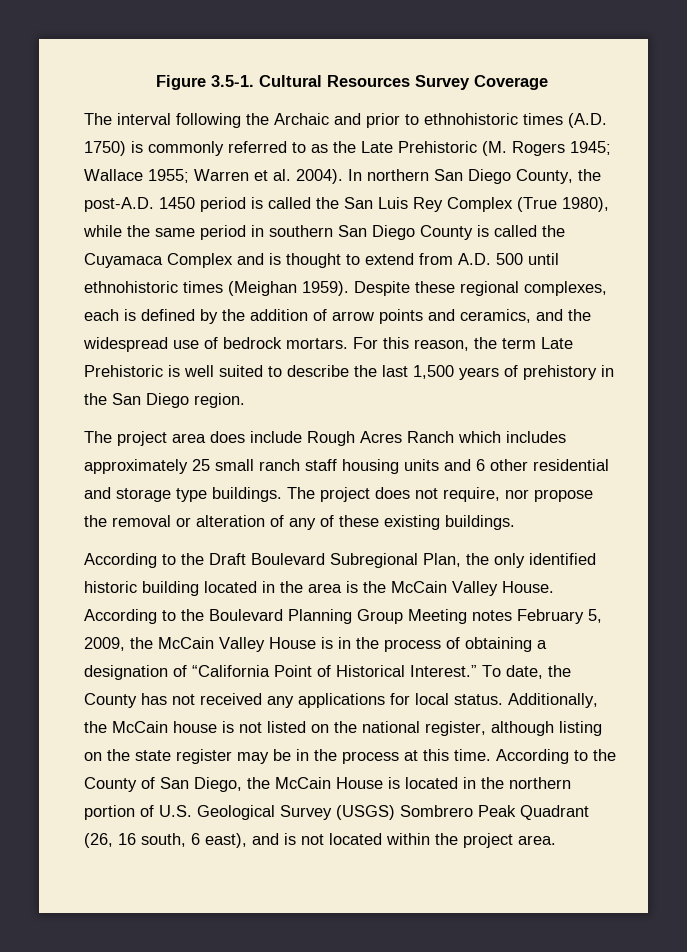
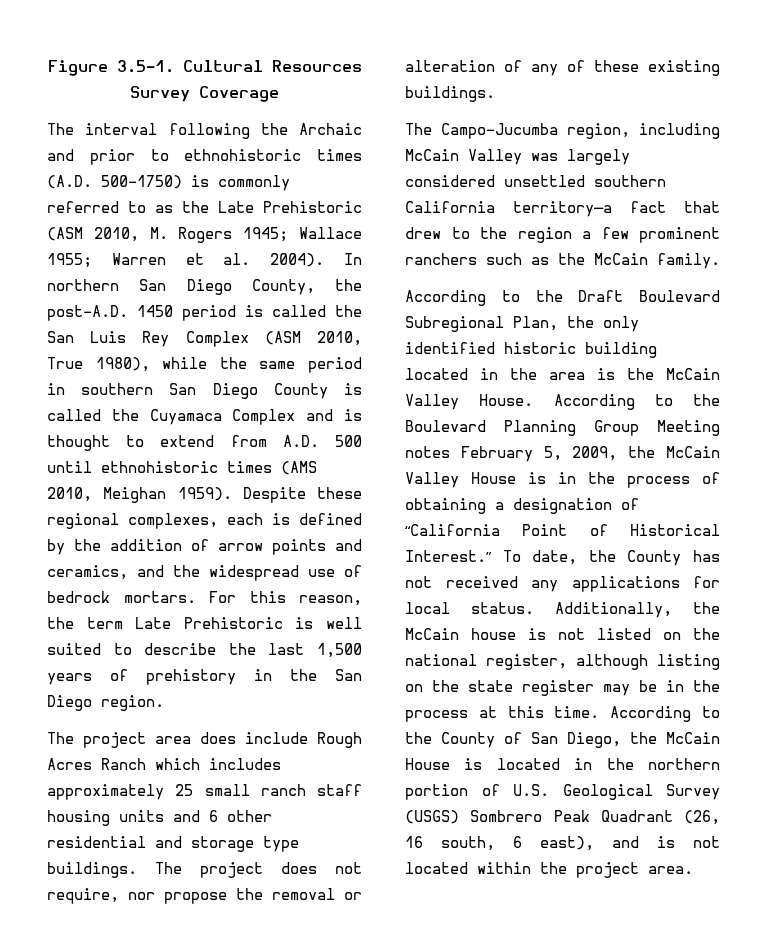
- The interval following the Archaic and prior to ethnohistoric times (A.D. 1750) is commonly referred to as the Late Prehistoric (M. Rogers 1945; Wallace 1955; Warren et al. 2004).
+ The interval following the Archaic and prior to ethnohistoric times (A.D. 500-1750) is commonly referred to as the Late Prehistoric (ASM 2010, M. Rogers 1945; Wallace 1955; Warren et al. 2004).
- In northern San Diego County, the post-A.D. 1450 period is called the San Luis Rey Complex (True 1980), while the same period in southern San Diego County is called the Cuyamaca Complex and is thought to extend from A.D. 500 until ethnohistoric times (Meighan 1959).
+ In northern San Diego County, the post-A.D. 1450 period is called the San Luis Rey Complex (ASM 2010, True 1980), while the same period in southern San Diego County is called the Cuyamaca Complex and is thought to extend from A.D. 500 until ethnohistoric times (AMS 2010, Meighan 1959).
+ The Campo-Jucumba region, including McCain Valley was largely considered unsettled southern California territory—a fact that drew to the region a few prominent ranchers such as the McCain family.

